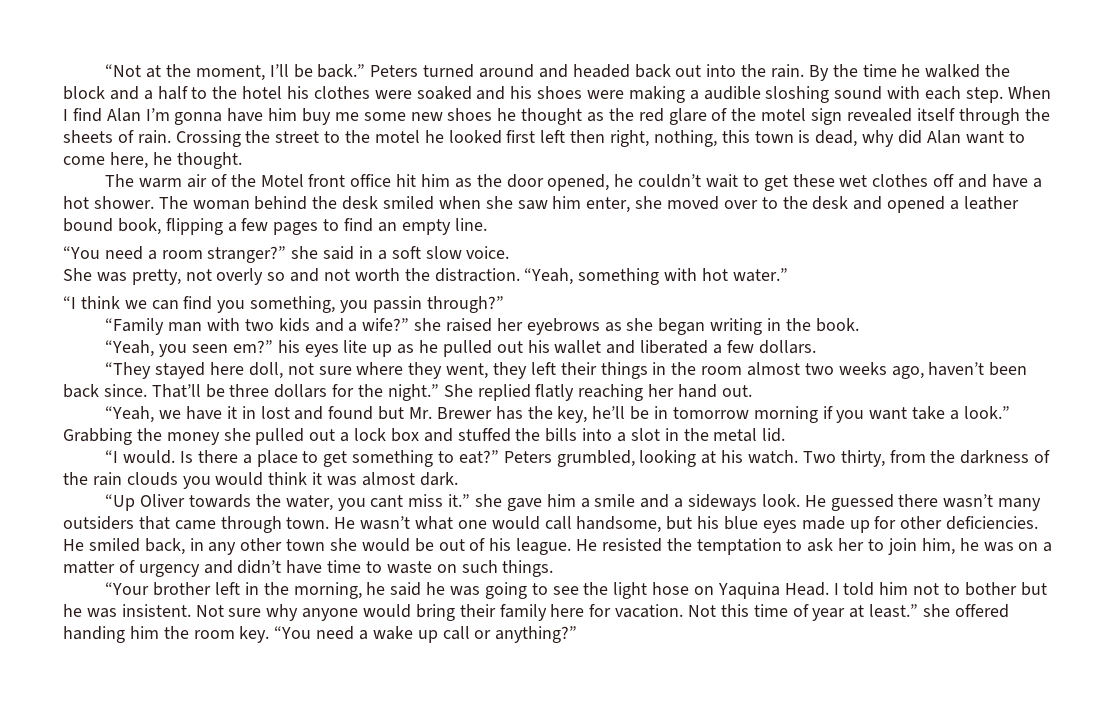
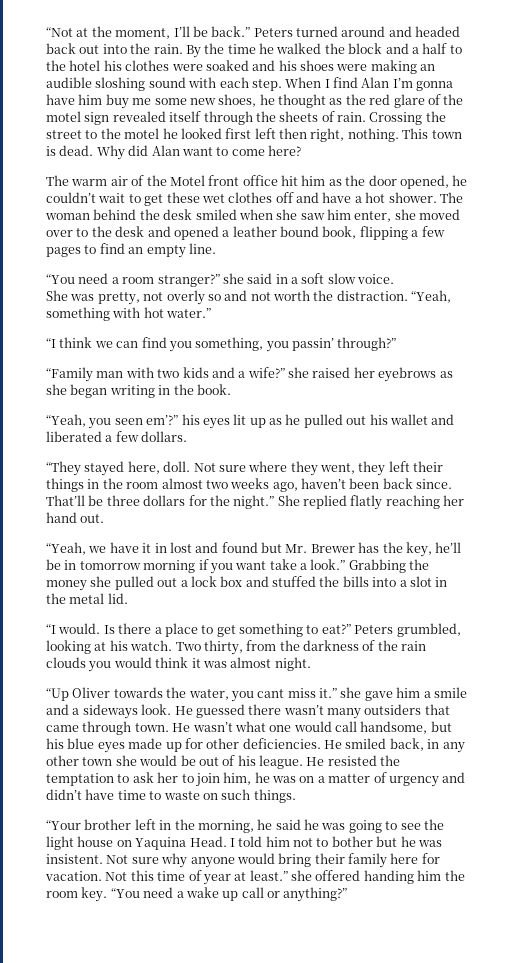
- By the time he walked the block and a half to the hotel his clothes were soaked and his shoes were making a audible sloshing sound with each step.
+ By the time he walked the block and a half to the hotel his clothes were soaked and his shoes were making an audible sloshing sound with each step.
- When I find Alan I’m gonna have him buy me some new shoes he thought as the red glare of the motel sign revealed itself through the sheets of rain.
+ When I find Alan I’m gonna have him buy me some new shoes, he thought as the red glare of the motel sign revealed itself through the sheets of rain.
- Crossing the street to the motel he looked first left then right, nothing, this town is dead, why did Alan want to come here, he thought.
+ Crossing the street to the motel he looked first left then right, nothing. This town is dead. Why did Alan want to come here?
- “I think we can find you something, you passin through?”
+ “I think we can find you something, you passin’ through?”
- “Yeah, you seen em?” his eyes lite up as he pulled out his wallet and liberated a few dollars.
+ “Yeah, you seen em’?” his eyes lit up as he pulled out his wallet and liberated a few dollars.
- “They stayed here doll, not sure where they went, they left their things in the room almost two weeks ago, haven’t been back since.
+ “They stayed here, doll. Not sure where they went, they left their things in the room almost two weeks ago, haven’t been back since.
- Two thirty, from the darkness of the rain clouds you would think it was almost dark.
+ Two thirty, from the darkness of the rain clouds you would think it was almost night.
- “Your brother left in the morning, he said he was going to see the light hose on Yaquina Head.
+ “Your brother left in the morning, he said he was going to see the light house on Yaquina Head.

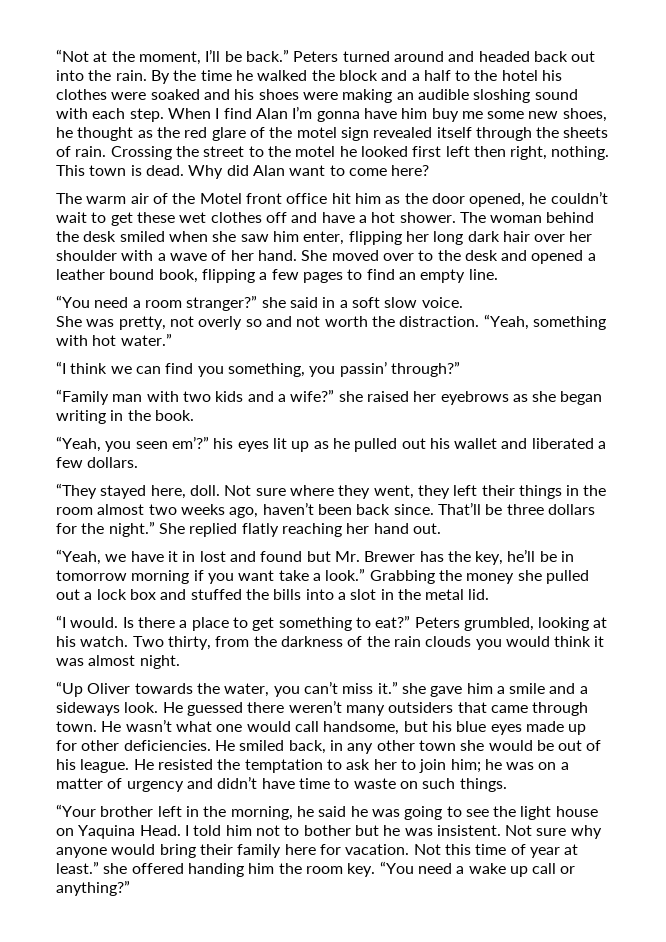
- The woman behind the desk smiled when she saw him enter, she moved over to the desk and opened a leather bound book, flipping a few pages to find an empty line.
+ The woman behind the desk smiled when she saw him enter, flipping her long dark hair over her shoulder with a wave of her hand. She moved over to the desk and opened a leather bound book, flipping a few pages to find an empty line.
- “Up Oliver towards the water, you cant miss it.” she gave him a smile and a sideways look.
+ “Up Oliver towards the water, you can’t miss it.” she gave him a smile and a sideways look.
- He guessed there wasn’t many outsiders that came through town.
+ He guessed there weren’t many outsiders that came through town.
- He resisted the temptation to ask her to join him, he was on a matter of urgency and didn’t have time to waste on such things.
+ He resisted the temptation to ask her to join him; he was on a matter of urgency and didn’t have time to waste on such things.

